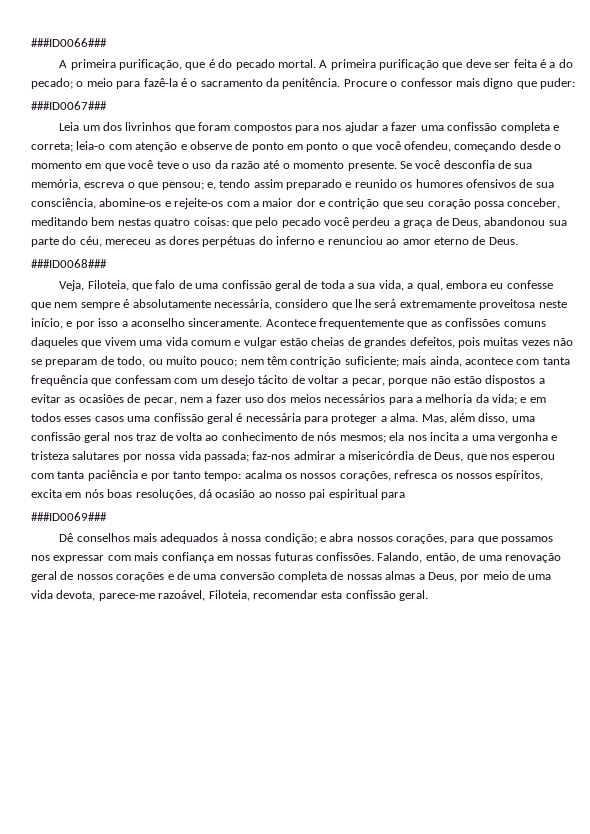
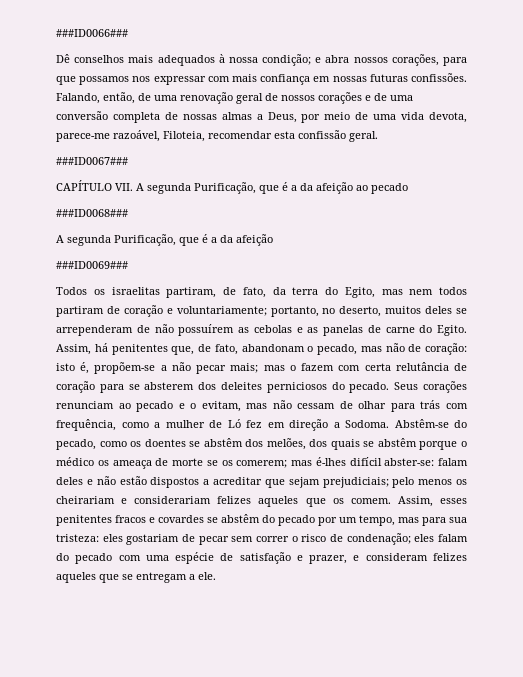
- A primeira purificação, que é do pecado mortal. A primeira purificação que deve ser feita é a do pecado; o meio para fazê-la é o sacramento da penitência. Procure o confessor mais digno que puder:
- ###ID0067###
- Leia um dos livrinhos que foram compostos para nos ajudar a fazer uma confissão completa e correta; leia-o com atenção e observe de ponto em ponto o que você ofendeu, começando desde o momento em que você teve o uso da razão até o momento presente. Se você desconfia de sua memória, escreva o que pensou; e, tendo assim preparado e reunido os humores ofensivos de sua consciência, abomine-os e rejeite-os com a maior dor e contrição que seu coração possa conceber, meditando bem nestas quatro coisas: que pelo pecado você perdeu a graça de Deus, abandonou sua parte do céu, mereceu as dores perpétuas do inferno e renunciou ao amor eterno de Deus.
- ###ID0068###
- Veja, Filoteia, que falo de uma confissão geral de toda a sua vida, a qual, embora eu confesse que nem sempre é absolutamente necessária, considero que lhe será extremamente proveitosa neste início, e por isso a aconselho sinceramente. Acontece frequentemente que as confissões comuns daqueles que vivem uma vida comum e vulgar estão cheias de grandes defeitos, pois muitas vezes não se preparam de todo, ou muito pouco; nem têm contrição suficiente; mais ainda, acontece com tanta frequência que confessam com um desejo tácito de voltar a pecar, porque não estão dispostos a evitar as ocasiões de pecar, nem a fazer uso dos meios necessários para a melhoria da vida; e em todos esses casos uma confissão geral é necessária para proteger a alma. Mas, além disso, uma confissão geral nos traz de volta ao conhecimento de nós mesmos; ela nos incita a uma vergonha e tristeza salutares por nossa vida passada; faz-nos admirar a misericórdia de Deus, que nos esperou com tanta paciência e por tanto tempo: acalma os nossos corações, refresca os nossos espíritos, excita em nós boas resoluções, dá ocasião ao nosso pai espiritual para
- ###ID0069###
+ ###ID0067###
+ CAPÍTULO VII. A segunda Purificação, que é a da afeição ao pecado
+ ###ID0068###
+ A segunda Purificação, que é a da afeição
+ ###ID0069###
+ Todos os israelitas partiram, de fato, da terra do Egito, mas nem todos partiram de coração e voluntariamente; portanto, no deserto, muitos deles se arrependeram de não possuírem as cebolas e as panelas de carne do Egito. Assim, há penitentes que, de fato, abandonam o pecado, mas não de coração: isto é, propõem-se a não pecar mais; mas o fazem com certa relutância de coração para se absterem dos deleites perniciosos do pecado. Seus corações renunciam ao pecado e o evitam, mas não cessam de olhar para trás com frequência, como a mulher de Ló fez em direção a Sodoma. Abstêm-se do pecado, como os doentes se abstêm dos melões, dos quais se abstêm porque o médico os ameaça de morte se os comerem; mas é-lhes difícil abster-se: falam deles e não estão dispostos a acreditar que sejam prejudiciais; pelo menos os cheirariam e considerariam felizes aqueles que os comem. Assim, esses penitentes fracos e covardes se abstêm do pecado por um tempo, mas para sua tristeza: eles gostariam de pecar sem correr o risco de condenação; eles falam do pecado com uma espécie de satisfação e prazer, e consideram felizes aqueles que se entregam a ele.

